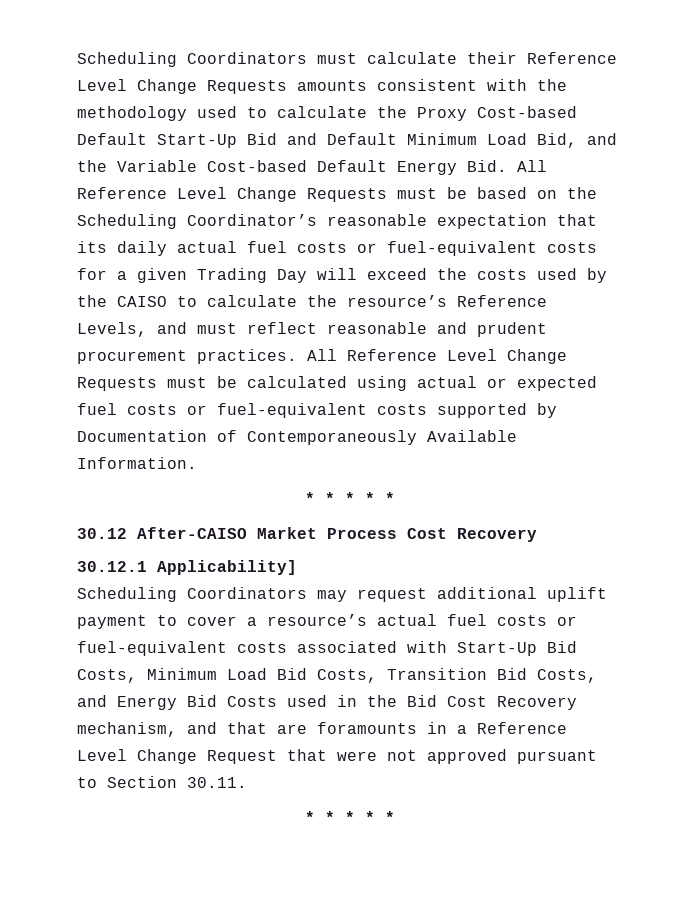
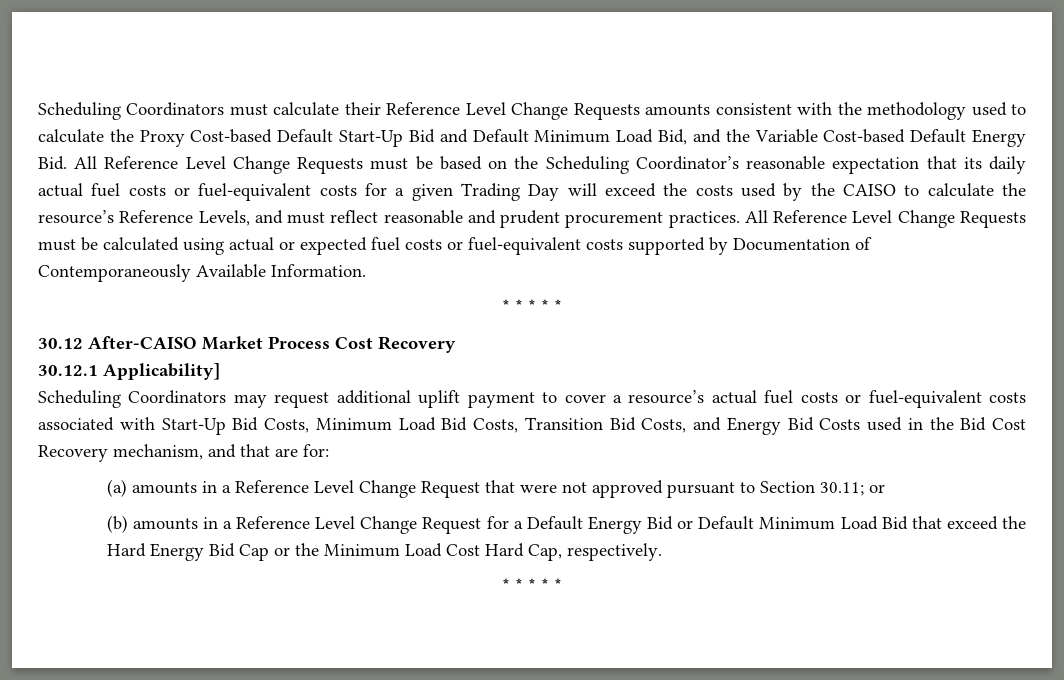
- Scheduling Coordinators may request additional uplift payment to cover a resource’s actual fuel costs or fuel-equivalent costs associated with Start-Up Bid Costs, Minimum Load Bid Costs, Transition Bid Costs, and Energy Bid Costs used in the Bid Cost Recovery mechanism, and that are foramounts in a Reference Level Change Request that were not approved pursuant to Section 30.11.
+ Scheduling Coordinators may request additional uplift payment to cover a resource’s actual fuel costs or fuel-equivalent costs associated with Start-Up Bid Costs, Minimum Load Bid Costs, Transition Bid Costs, and Energy Bid Costs used in the Bid Cost Recovery mechanism, and that are for:
+ (a) amounts in a Reference Level Change Request that were not approved pursuant to Section 30.11; or
+ (b) amounts in a Reference Level Change Request for a Default Energy Bid or Default Minimum Load Bid that exceed the Hard Energy Bid Cap or the Minimum Load Cost Hard Cap, respectively.

